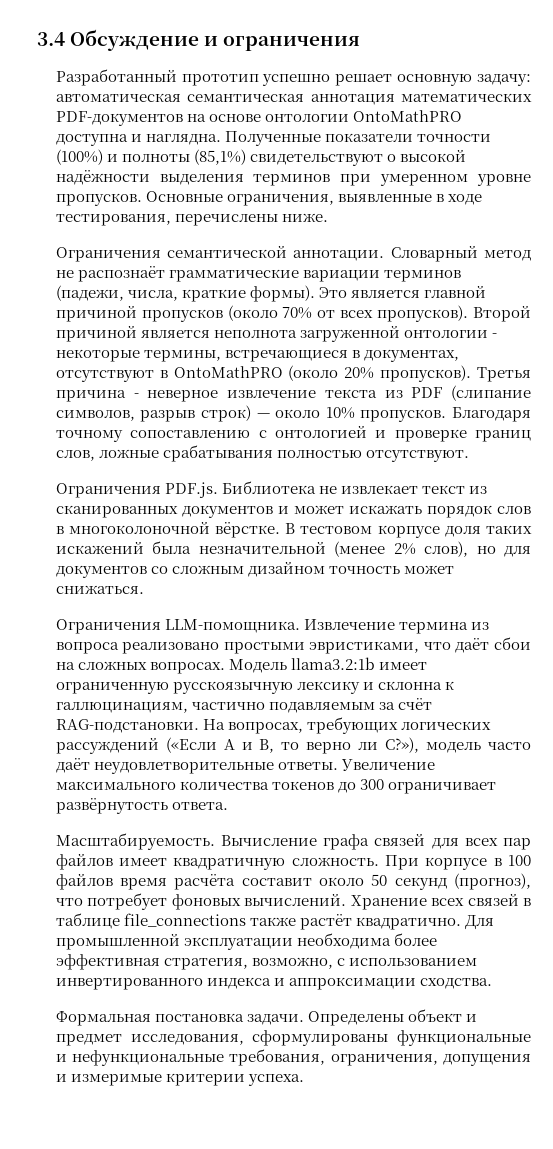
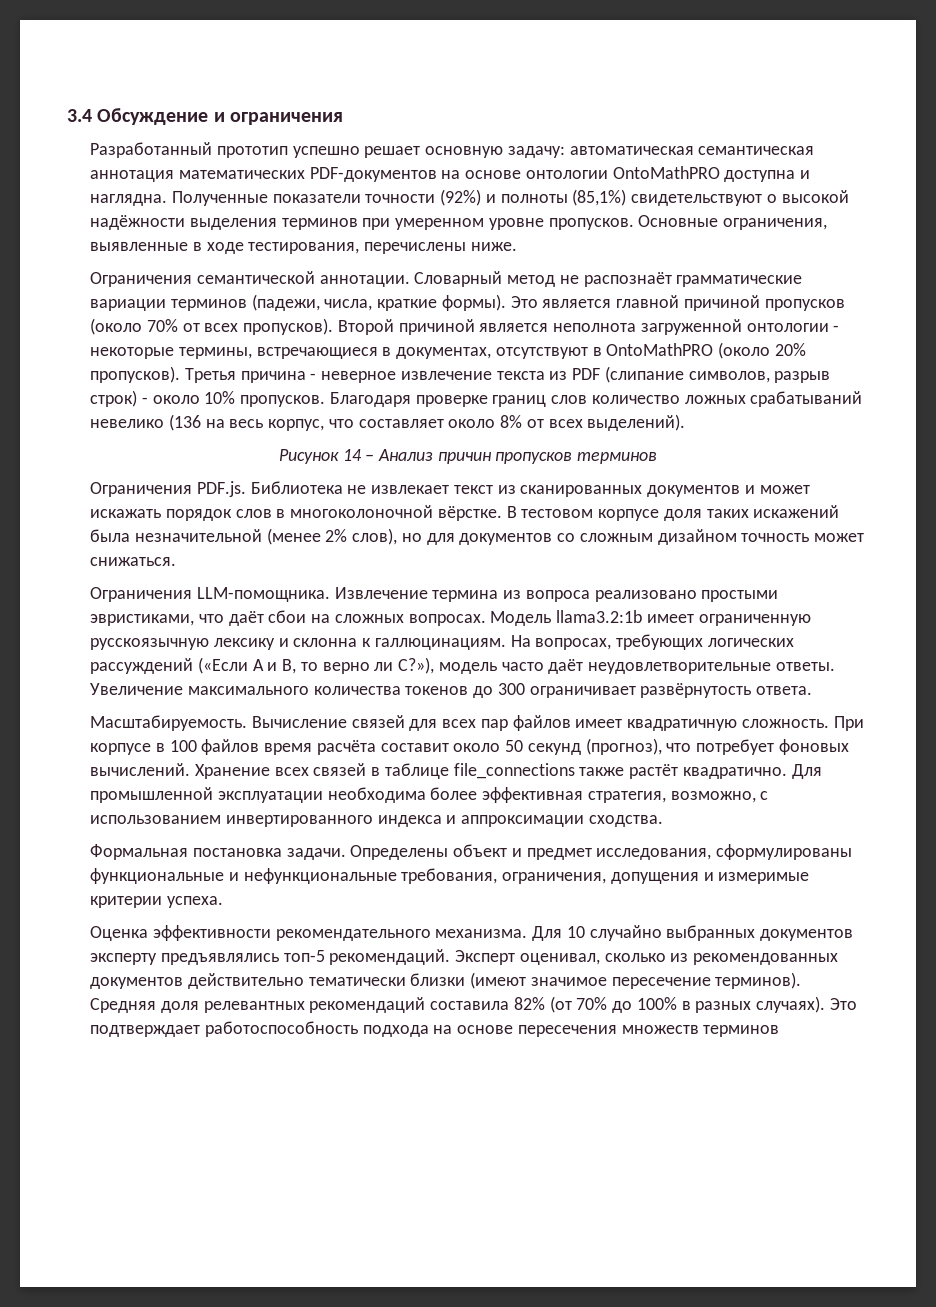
- Полученные показатели точности (100%) и полноты (85,1%) свидетельствуют о высокой надёжности выделения терминов при умеренном уровне пропусков.
+ Полученные показатели точности (92%) и полноты (85,1%) свидетельствуют о высокой надёжности выделения терминов при умеренном уровне пропусков.
- Третья причина - неверное извлечение текста из PDF (слипание символов, разрыв строк) — около 10% пропусков.
+ Третья причина - неверное извлечение текста из PDF (слипание символов, разрыв строк) - около 10% пропусков.
- Благодаря точному сопоставлению с онтологией и проверке границ слов, ложные срабатывания полностью отсутствуют.
+ Благодаря проверке границ слов количество ложных срабатываний невелико (136 на весь корпус, что составляет около 8% от всех выделений).
+ Рисунок 14 – Анализ причин пропусков терминов
- Модель llama3.2:1b имеет ограниченную русскоязычную лексику и склонна к галлюцинациям, частично подавляемым за счёт RAG-подстановки.
+ Модель llama3.2:1b имеет ограниченную русскоязычную лексику и склонна к галлюцинациям.
- Вычисление графа связей для всех пар файлов имеет квадратичную сложность.
+ Вычисление связей для всех пар файлов имеет квадратичную сложность.
+ Оценка эффективности рекомендательного механизма. Для 10 случайно выбранных документов эксперту предъявлялись топ-5 рекомендаций. Эксперт оценивал, сколько из рекомендованных документов действительно тематически близки (имеют значимое пересечение терминов). Средняя доля релевантных рекомендаций составила 82% (от 70% до 100% в разных случаях). Это подтверждает работоспособность подхода на основе пересечения множеств терминов

